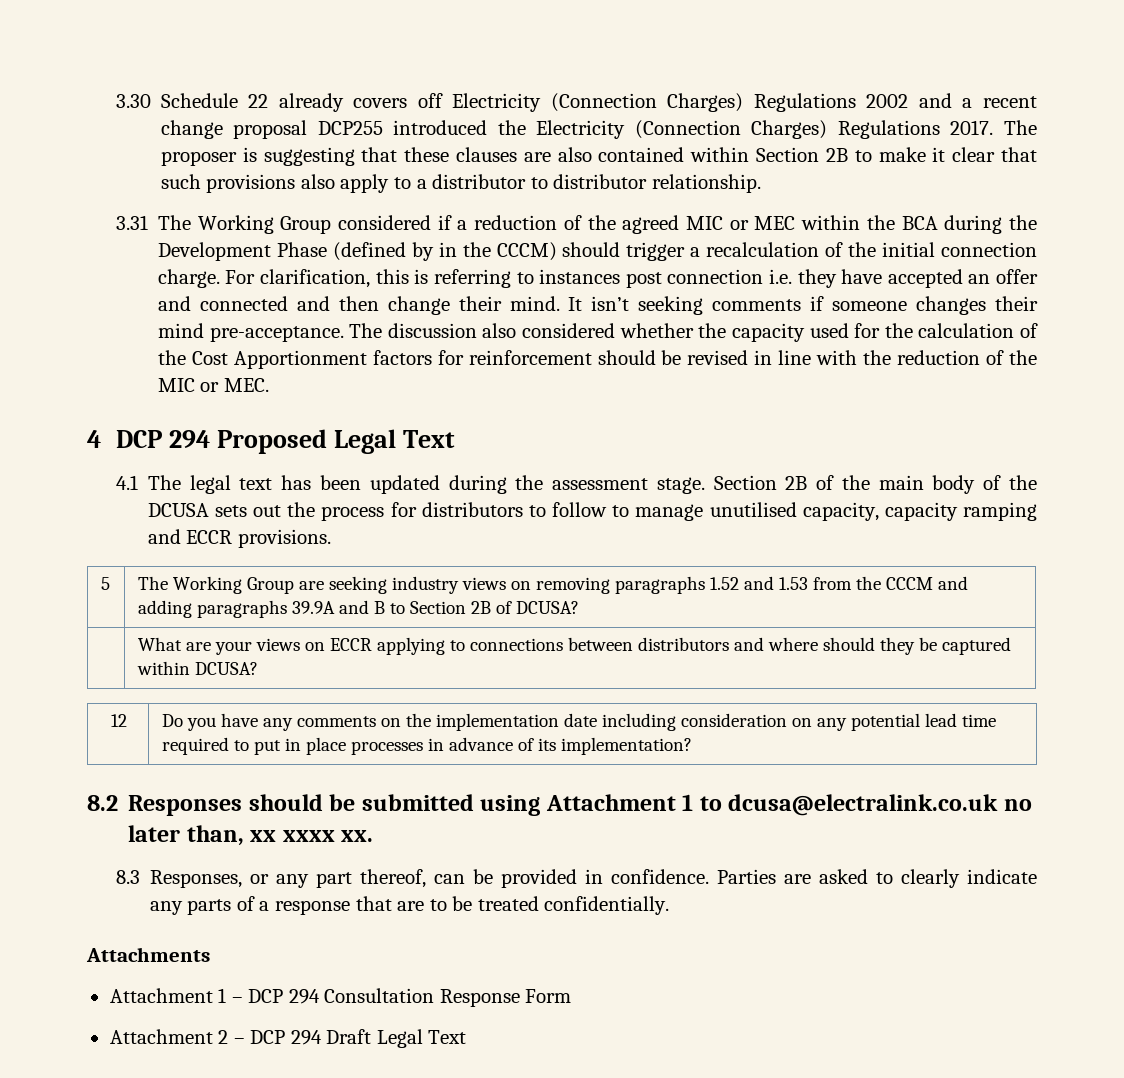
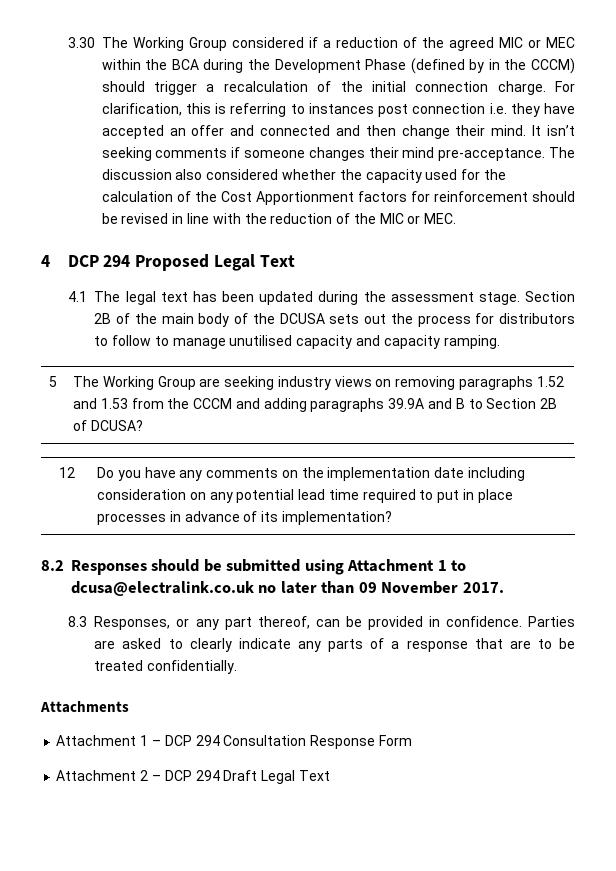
- 3.30 Schedule 22 already covers off Electricity (Connection Charges) Regulations 2002 and a recent change proposal DCP255 introduced the Electricity (Connection Charges) Regulations 2017. The proposer is suggesting that these clauses are also contained within Section 2B to make it clear that such provisions also apply to a distributor to distributor relationship.
- 3.31 The Working Group considered if a reduction of the agreed MIC or MEC within the BCA during the Development Phase (defined by in the CCCM) should trigger a recalculation of the initial connection charge.
+ 3.30 The Working Group considered if a reduction of the agreed MIC or MEC within the BCA during the Development Phase (defined by in the CCCM) should trigger a recalculation of the initial connection charge.
- Section 2B of the main body of the DCUSA sets out the process for distributors to follow to manage unutilised capacity, capacity ramping and ECCR provisions.
+ Section 2B of the main body of the DCUSA sets out the process for distributors to follow to manage unutilised capacity and capacity ramping.
- | What are your views on ECCR applying to connections between distributors and where should they be captured within DCUSA?
- 8.2 Responses should be submitted using Attachment 1 to dcusa@electralink.co.uk no later than, xx xxxx xx.
+ 8.2 Responses should be submitted using Attachment 1 to dcusa@electralink.co.uk no later than 09 November 2017.

